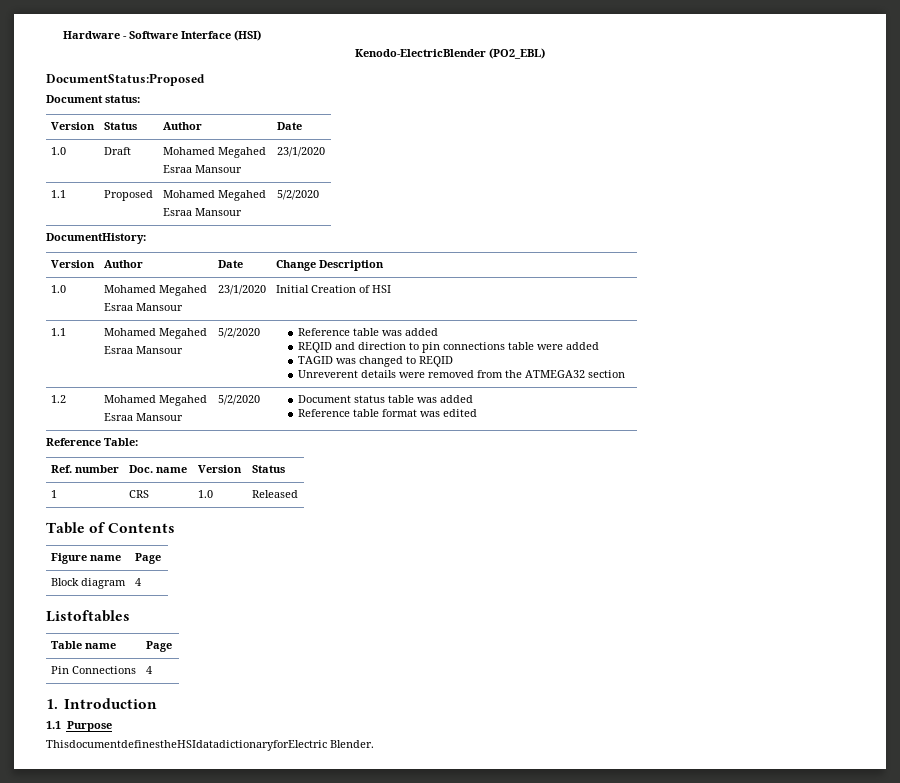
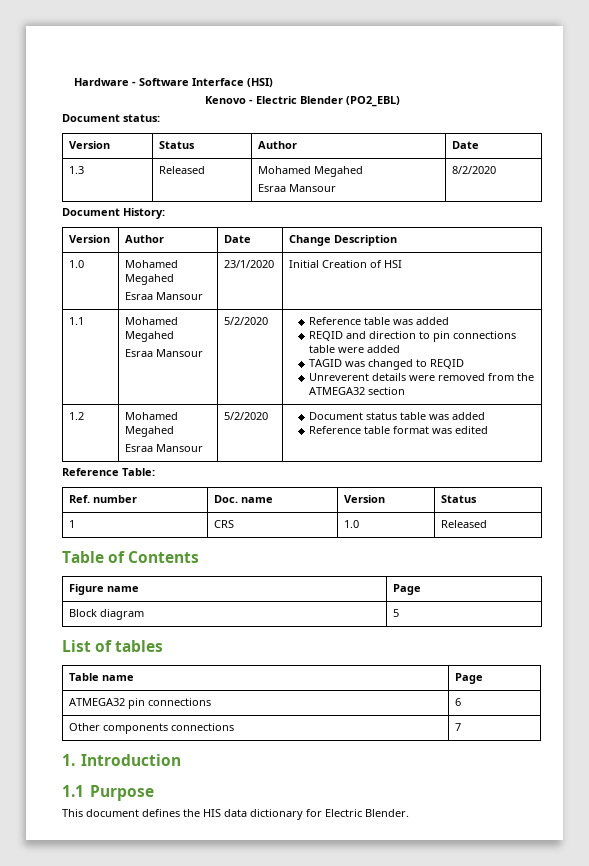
- Kenodo-ElectricBlender (PO2_EBL)
+ Kenovo - Electric Blender (PO2_EBL)
- DocumentStatus:Proposed
- 1.0 | Draft | Mohamed Megahed
- Esraa Mansour | 23/1/2020
- 1.1 | Proposed | Mohamed Megahed
- Esraa Mansour | 5/2/2020
- DocumentHistory:
+ 1.3 | Released | Mohamed Megahed
+ Esraa Mansour | 8/2/2020
+ Document History:
- Block diagram | 4
- Listoftables
+ Block diagram | 5
+ List of tables
- Pin Connections | 4
+ ATMEGA32 pin connections | 6
+ Other components connections | 7
  1. Introduction
  1.1 Purpose
- ThisdocumentdefinestheHSIdatadictionaryforElectric Blender.
+ This document defines the HIS data dictionary for Electric Blender.

